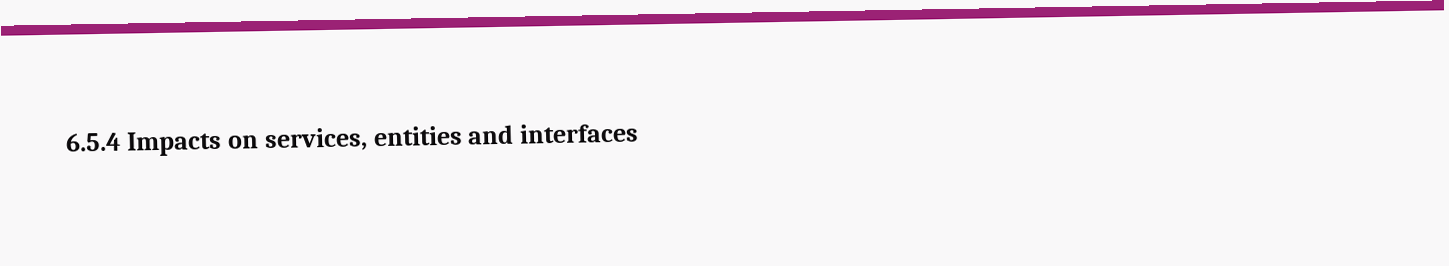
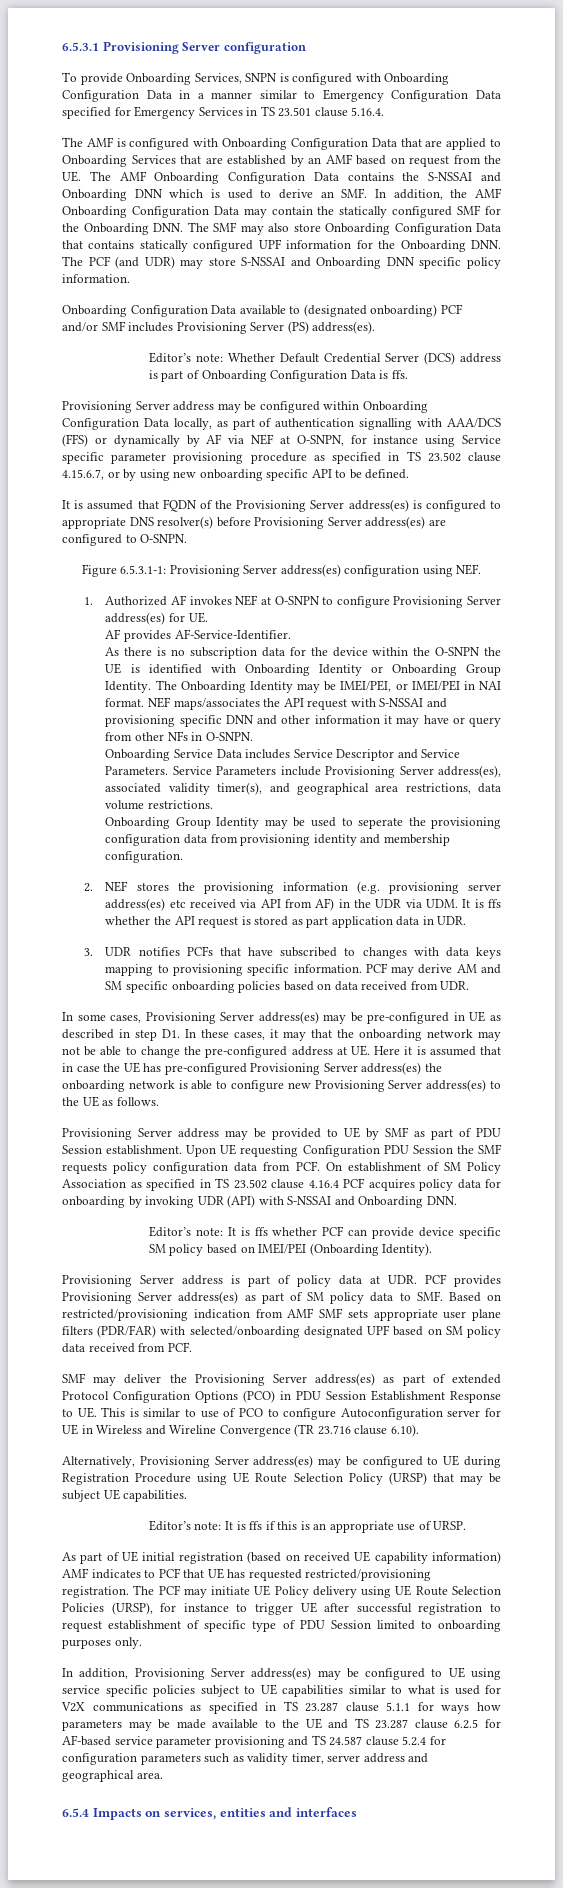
+ 6.5.3.1 Provisioning Server configuration
+ To provide Onboarding Services, SNPN is configured with Onboarding Configuration Data in a manner similar to Emergency Configuration Data specified for Emergency Services in TS 23.501 clause 5.16.4.
+ The AMF is configured with Onboarding Configuration Data that are applied to Onboarding Services that are established by an AMF based on request from the UE. The AMF Onboarding Configuration Data contains the S-NSSAI and Onboarding DNN which is used to derive an SMF. In addition, the AMF Onboarding Configuration Data may contain the statically configured SMF for the Onboarding DNN. The SMF may also store Onboarding Configuration Data that contains statically configured UPF information for the Onboarding DNN. The PCF (and UDR) may store S-NSSAI and Onboarding DNN specific policy information.
+ Onboarding Configuration Data available to (designated onboarding) PCF and/or SMF includes Provisioning Server (PS) address(es).
+ Editor’s note: Whether Default Credential Server (DCS) address is part of Onboarding Configuration Data is ffs.
+ Provisioning Server address may be configured within Onboarding Configuration Data locally, as part of authentication signalling with AAA/DCS (FFS) or dynamically by AF via NEF at O-SNPN, for instance using Service specific parameter provisioning procedure as specified in TS 23.502 clause 4.15.6.7, or by using new onboarding specific API to be defined.
+ It is assumed that FQDN of the Provisioning Server address(es) is configured to appropriate DNS resolver(s) before Provisioning Server address(es) are configured to O-SNPN.
+ Figure 6.5.3.1-1: Provisioning Server address(es) configuration using NEF.
+ 1. Authorized AF invokes NEF at O-SNPN to configure Provisioning Server address(es) for UE.
+ AF provides AF-Service-Identifier.
+ As there is no subscription data for the device within the O-SNPN the UE is identified with Onboarding Identity or Onboarding Group Identity. The Onboarding Identity may be IMEI/PEI, or IMEI/PEI in NAI format. NEF maps/associates the API request with S-NSSAI and provisioning specific DNN and other information it may have or query from other NFs in O-SNPN.
+ Onboarding Service Data includes Service Descriptor and Service Parameters. Service Parameters include Provisioning Server address(es), associated validity timer(s), and geographical area restrictions, data volume restrictions.
+ Onboarding Group Identity may be used to seperate the provisioning configuration data from provisioning identity and membership configuration.
+ 2. NEF stores the provisioning information (e.g. provisioning server address(es) etc received via API from AF) in the UDR via UDM. It is ffs whether the API request is stored as part application data in UDR.
+ 3. UDR notifies PCFs that have subscribed to changes with data keys mapping to provisioning specific information. PCF may derive AM and SM specific onboarding policies based on data received from UDR.
+ In some cases, Provisioning Server address(es) may be pre-configured in UE as described in step D1. In these cases, it may that the onboarding network may not be able to change the pre-configured address at UE. Here it is assumed that in case the UE has pre-configured Provisioning Server address(es) the onboarding network is able to configure new Provisioning Server address(es) to the UE as follows.
+ Provisioning Server address may be provided to UE by SMF as part of PDU Session establishment. Upon UE requesting Configuration PDU Session the SMF requests policy configuration data from PCF. On establishment of SM Policy Association as specified in TS 23.502 clause 4.16.4 PCF acquires policy data for onboarding by invoking UDR (API) with S-NSSAI and Onboarding DNN.
+ Editor’s note: It is ffs whether PCF can provide device specific SM policy based on IMEI/PEI (Onboarding Identity).
+ Provisioning Server address is part of policy data at UDR. PCF provides Provisioning Server address(es) as part of SM policy data to SMF. Based on restricted/provisioning indication from AMF SMF sets appropriate user plane filters (PDR/FAR) with selected/onboarding designated UPF based on SM policy data received from PCF.
+ SMF may deliver the Provisioning Server address(es) as part of extended Protocol Configuration Options (PCO) in PDU Session Establishment Response to UE. This is similar to use of PCO to configure Autoconfiguration server for UE in Wireless and Wireline Convergence (TR 23.716 clause 6.10).
+ Alternatively, Provisioning Server address(es) may be configured to UE during Registration Procedure using UE Route Selection Policy (URSP) that may be subject UE capabilities.
+ Editor’s note: It is ffs if this is an appropriate use of URSP.
+ As part of UE initial registration (based on received UE capability information) AMF indicates to PCF that UE has requested restricted/provisioning registration. The PCF may initiate UE Policy delivery using UE Route Selection Policies (URSP), for instance to trigger UE after successful registration to request establishment of specific type of PDU Session limited to onboarding purposes only.
+ In addition, Provisioning Server address(es) may be configured to UE using service specific policies subject to UE capabilities similar to what is used for V2X communications as specified in TS 23.287 clause 5.1.1 for ways how parameters may be made available to the UE and TS 23.287 clause 6.2.5 for AF-based service parameter provisioning and TS 24.587 clause 5.2.4 for configuration parameters such as validity timer, server address and geographical area.

